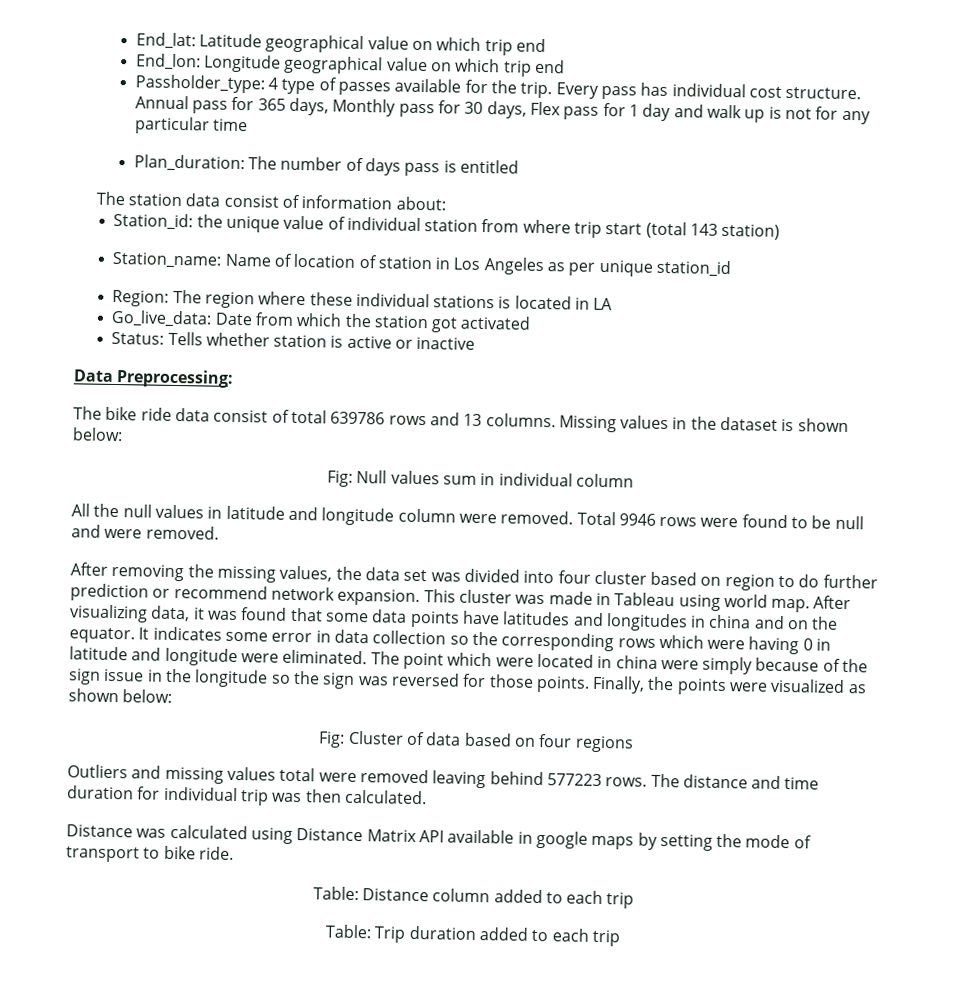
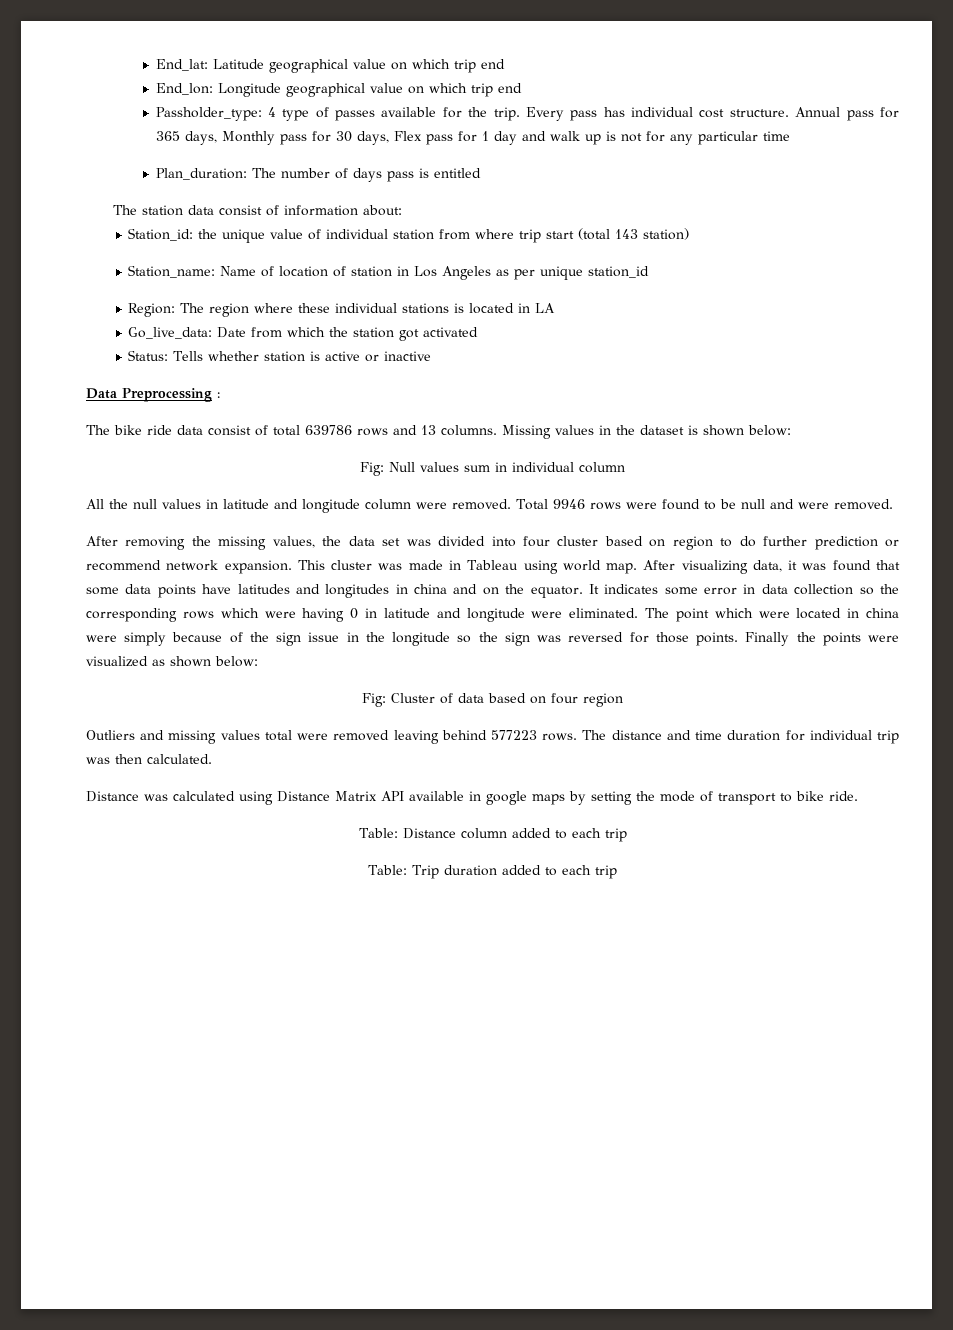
- Data Preprocessing:
+ Data Preprocessing :
- Finally, the points were visualized as shown below:
+ Finally the points were visualized as shown below:
- Fig: Cluster of data based on four regions
+ Fig: Cluster of data based on four region

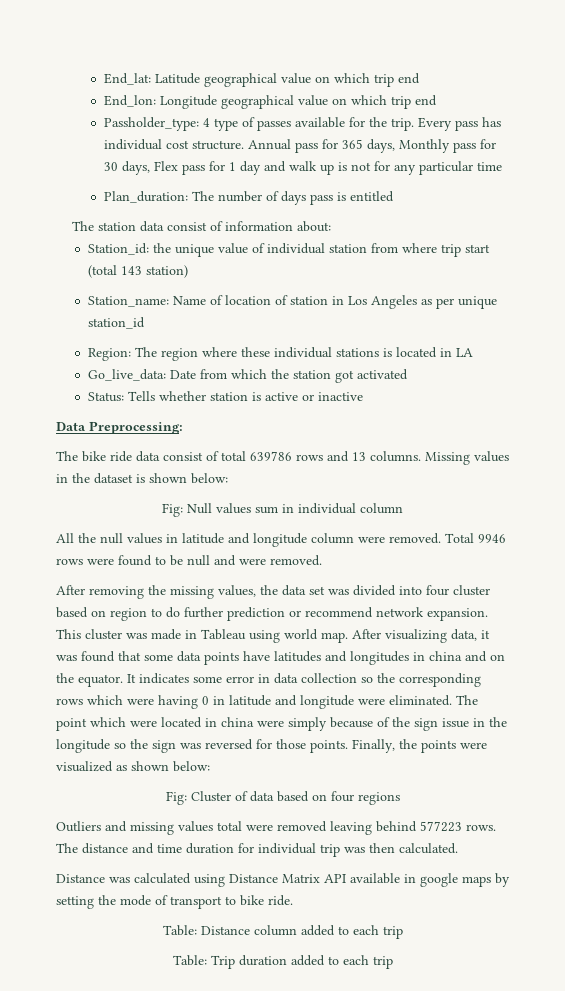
- Data Preprocessing :
+ Data Preprocessing:
- Finally the points were visualized as shown below:
+ Finally, the points were visualized as shown below:
- Fig: Cluster of data based on four region
+ Fig: Cluster of data based on four regions

